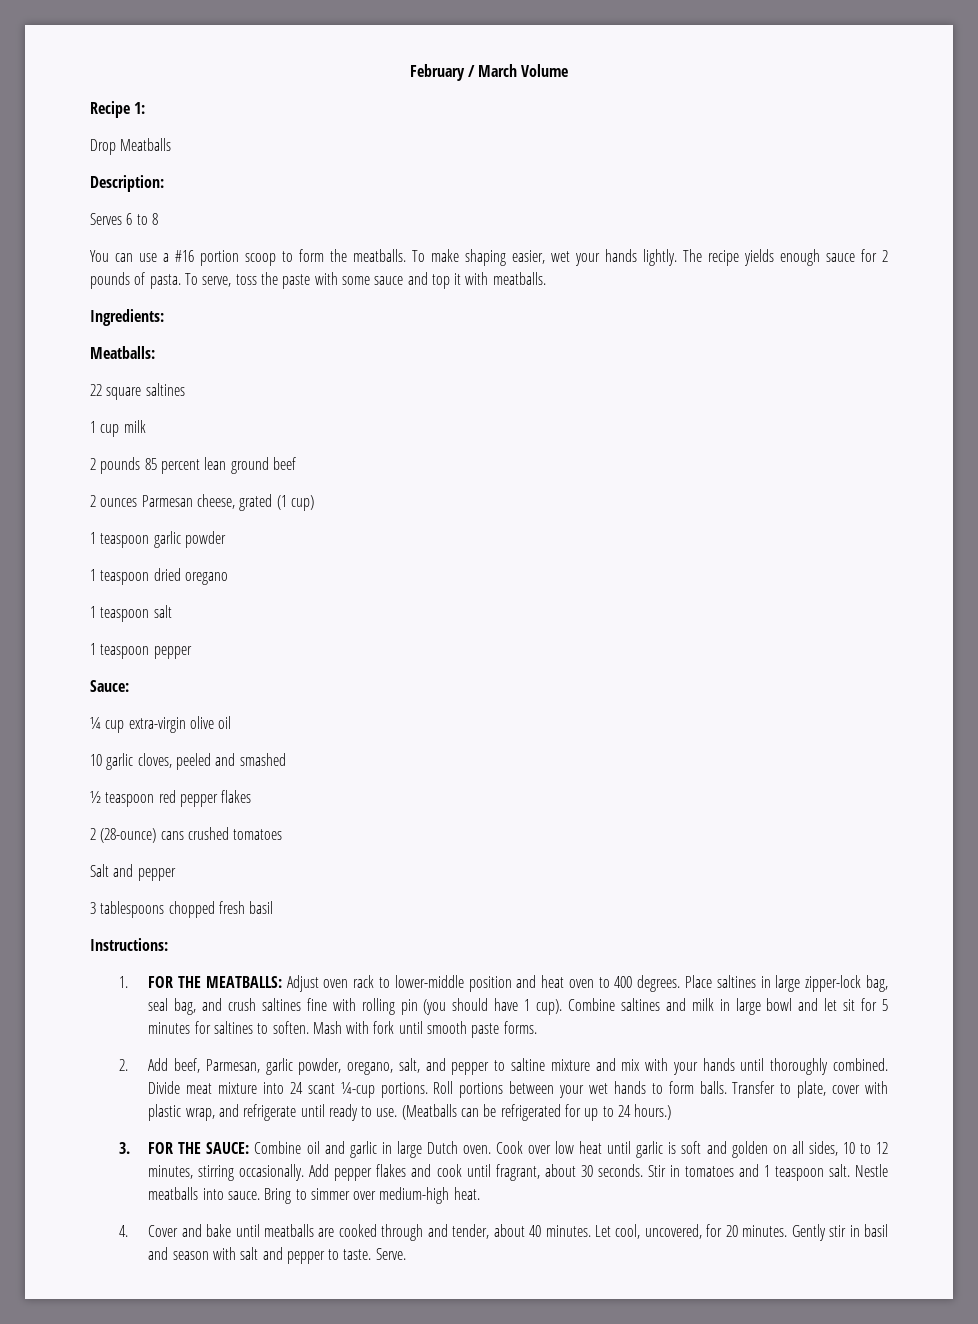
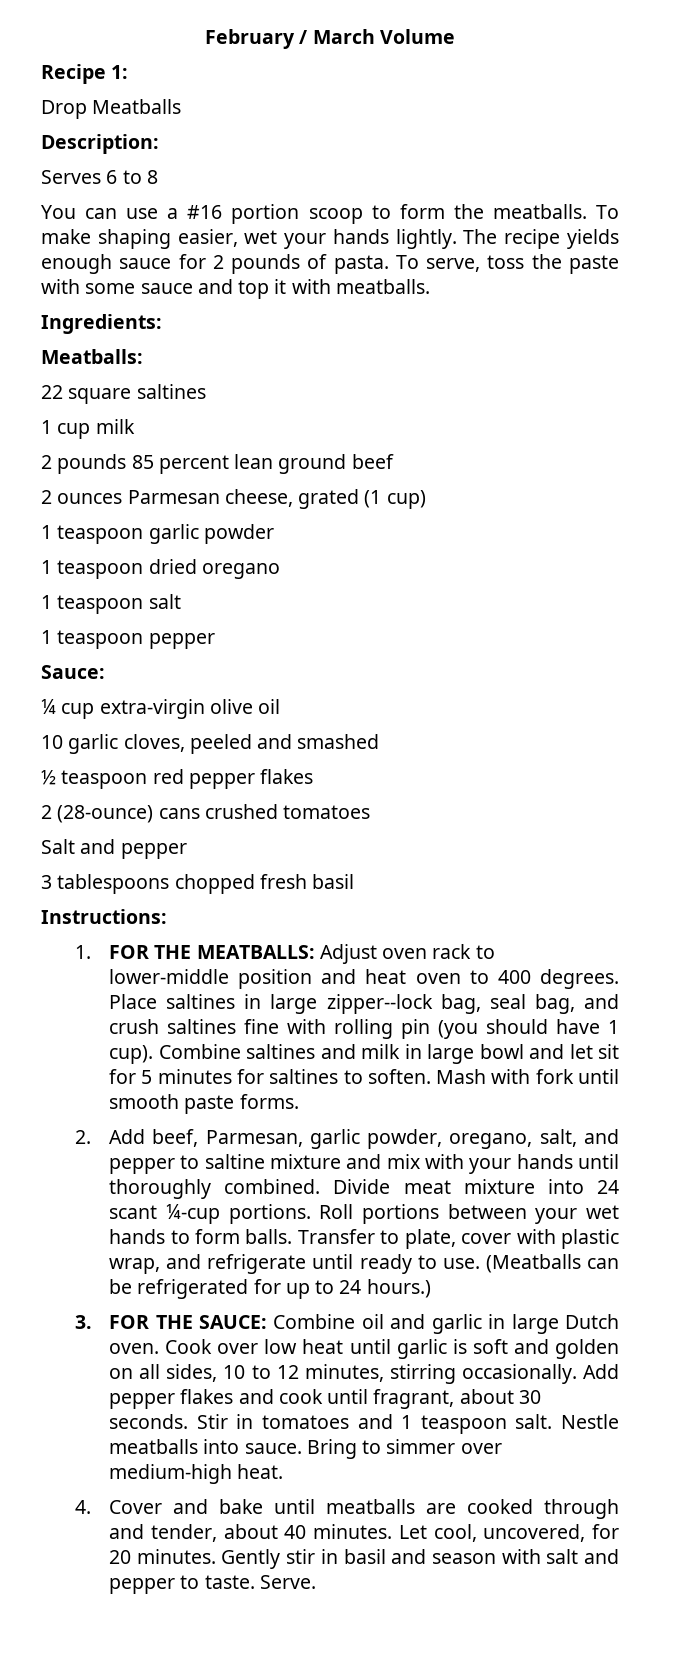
- Place saltines in large zipper-lock bag, seal bag, and crush saltines fine with rolling pin (you should have 1 cup).
+ Place saltines in large zipper--lock bag, seal bag, and crush saltines fine with rolling pin (you should have 1 cup).

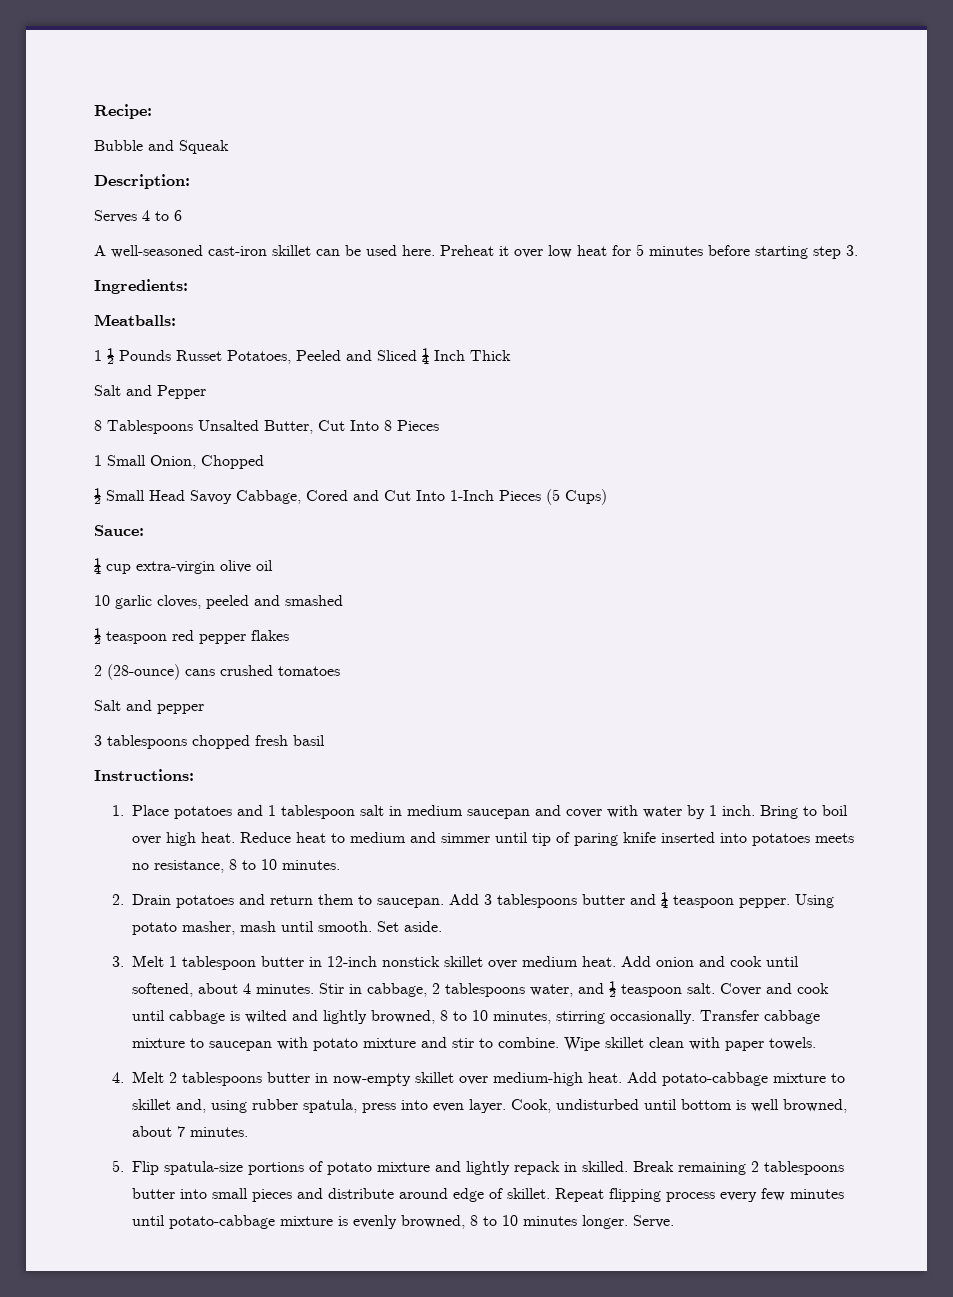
- February / March Volume
- Recipe 1:
- Drop Meatballs
+ Recipe:
+ Bubble and Squeak
- Serves 6 to 8
- You can use a #16 portion scoop to form the meatballs. To make shaping easier, wet your hands lightly. The recipe yields enough sauce for 2 pounds of pasta. To serve, toss the paste with some sauce and top it with meatballs.
+ Serves 4 to 6
+ A well-seasoned cast-iron skillet can be used here. Preheat it over low heat for 5 minutes before starting step 3.
  Ingredients:
  Meatballs:
- 22 square saltines
- 1 cup milk
- 2 pounds 85 percent lean ground beef
- 2 ounces Parmesan cheese, grated (1 cup)
- 1 teaspoon garlic powder
- 1 teaspoon dried oregano
- 1 teaspoon salt
- 1 teaspoon pepper
+ 1 ½ Pounds Russet Potatoes, Peeled and Sliced ¼ Inch Thick
+ Salt and Pepper
+ 8 Tablespoons Unsalted Butter, Cut Into 8 Pieces
+ 1 Small Onion, Chopped
+ ½ Small Head Savoy Cabbage, Cored and Cut Into 1-Inch Pieces (5 Cups)
- 1. FOR THE MEATBALLS: Adjust oven rack to lower-middle position and heat oven to 400 degrees. Place saltines in large zipper--lock bag, seal bag, and crush saltines fine with rolling pin (you should have 1 cup). Combine saltines and milk in large bowl and let sit for 5 minutes for saltines to soften. Mash with fork until smooth paste forms.
- 2. Add beef, Parmesan, garlic powder, oregano, salt, and pepper to saltine mixture and mix with your hands until thoroughly combined. Divide meat mixture into 24 scant ¼-cup portions. Roll portions between your wet hands to form balls. Transfer to plate, cover with plastic wrap, and refrigerate until ready to use. (Meatballs can be refrigerated for up to 24 hours.)
- 3. FOR THE SAUCE: Combine oil and garlic in large Dutch oven. Cook over low heat until garlic is soft and golden on all sides, 10 to 12 minutes, stirring occasionally. Add pepper flakes and cook until fragrant, about 30 seconds. Stir in tomatoes and 1 teaspoon salt. Nestle meatballs into sauce. Bring to simmer over medium-high heat.
- 4. Cover and bake until meatballs are cooked through and tender, about 40 minutes. Let cool, uncovered, for 20 minutes. Gently stir in basil and season with salt and pepper to taste.
+ 1. Place potatoes and 1 tablespoon salt in medium saucepan and cover with water by 1 inch. Bring to boil over high heat. Reduce heat to medium and simmer until tip of paring knife inserted into potatoes meets no resistance, 8 to 10 minutes.
+ 2. Drain potatoes and return them to saucepan. Add 3 tablespoons butter and ¼ teaspoon pepper. Using potato masher, mash until smooth. Set aside.
+ 3. Melt 1 tablespoon butter in 12-inch nonstick skillet over medium heat. Add onion and cook until softened, about 4 minutes. Stir in cabbage, 2 tablespoons water, and ½ teaspoon salt. Cover and cook until cabbage is wilted and lightly browned, 8 to 10 minutes, stirring occasionally. Transfer cabbage mixture to saucepan with potato mixture and stir to combine. Wipe skillet clean with paper towels.
+ 4. Melt 2 tablespoons butter in now-empty skillet over medium-high heat. Add potato-cabbage mixture to skillet and, using rubber spatula, press into even layer. Cook, undisturbed until bottom is well browned, about 7 minutes.
+ 5. Flip spatula-size portions of potato mixture and lightly repack in skilled. Break remaining 2 tablespoons butter into small pieces and distribute around edge of skillet. Repeat flipping process every few minutes until potato-cabbage mixture is evenly browned, 8 to 10 minutes longer.

